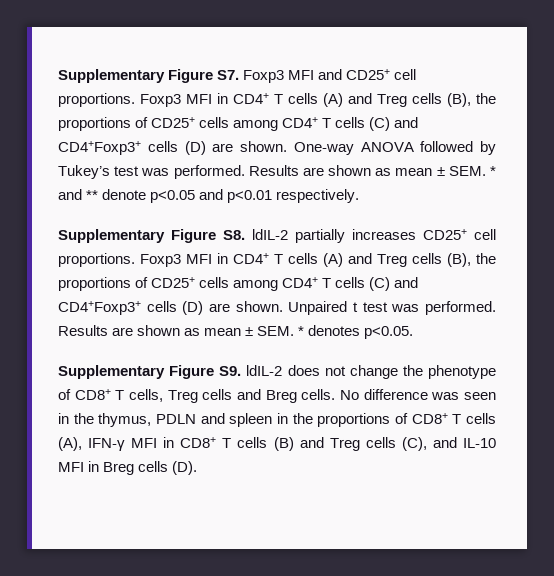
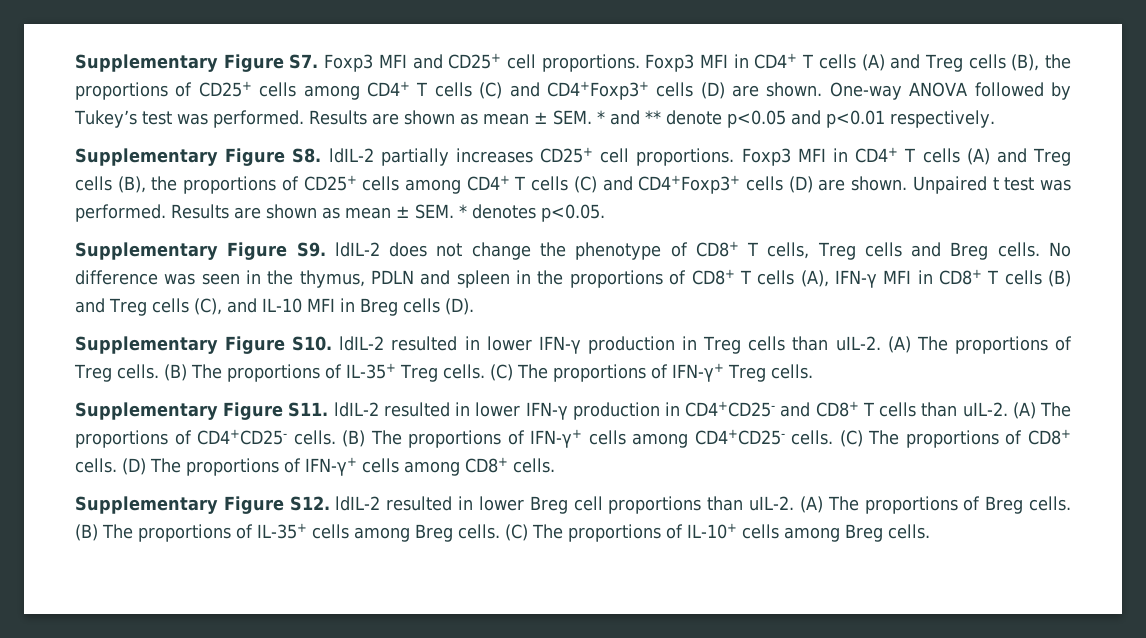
+ Supplementary Figure S10. ldIL-2 resulted in lower IFN-γ production in Treg cells than uIL-2. (A) The proportions of Treg cells. (B) The proportions of IL-35+ Treg cells. (C) The proportions of IFN-γ+ Treg cells.
+ Supplementary Figure S11. ldIL-2 resulted in lower IFN-γ production in CD4+CD25- and CD8+ T cells than uIL-2. (A) The proportions of CD4+CD25- cells. (B) The proportions of IFN-γ+ cells among CD4+CD25- cells. (C) The proportions of CD8+ cells. (D) The proportions of IFN-γ+ cells among CD8+ cells.
+ Supplementary Figure S12. ldIL-2 resulted in lower Breg cell proportions than uIL-2. (A) The proportions of Breg cells. (B) The proportions of IL-35+ cells among Breg cells. (C) The proportions of IL-10+ cells among Breg cells.

